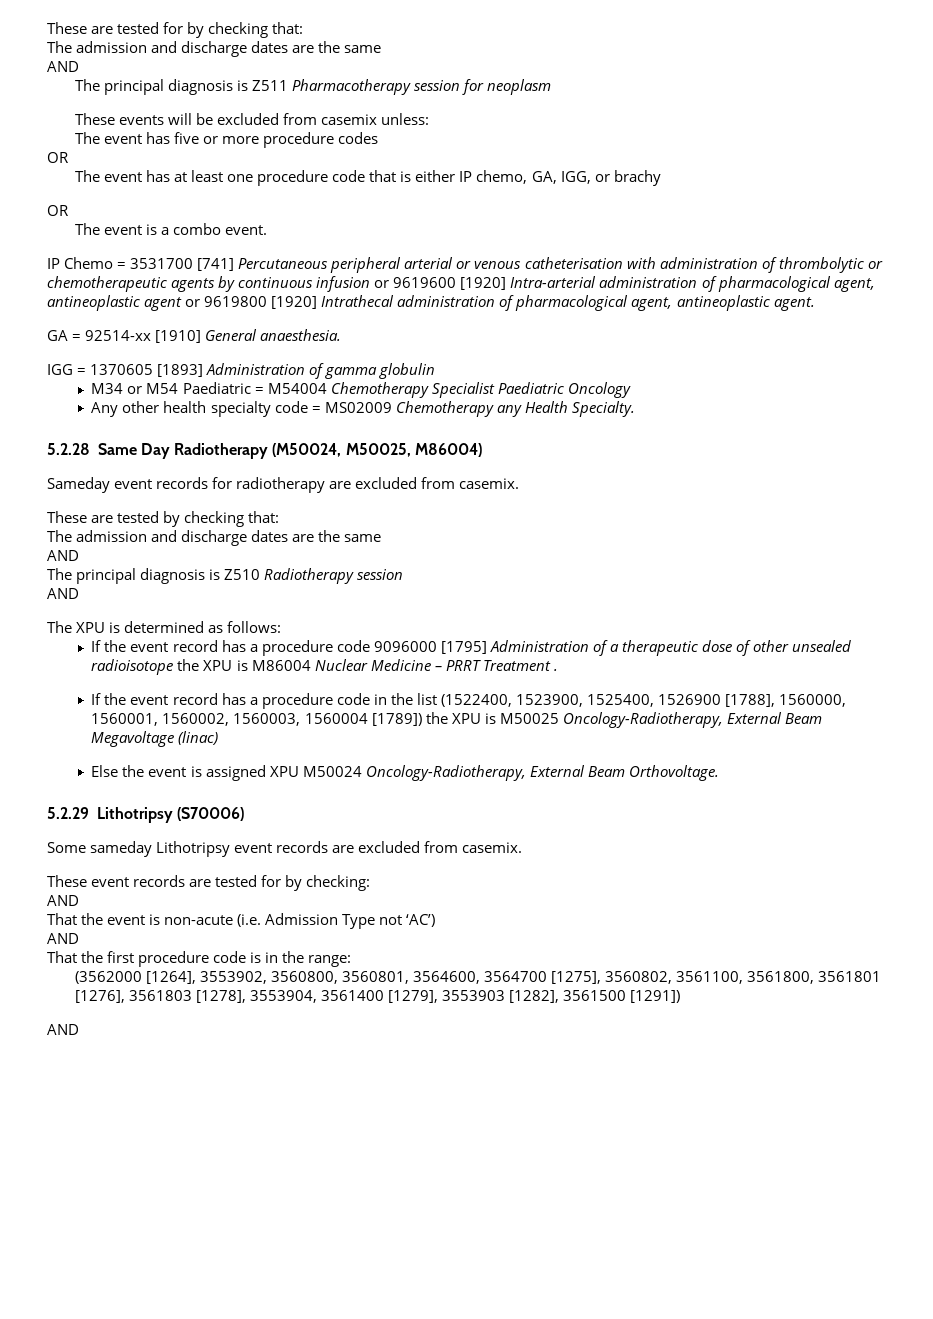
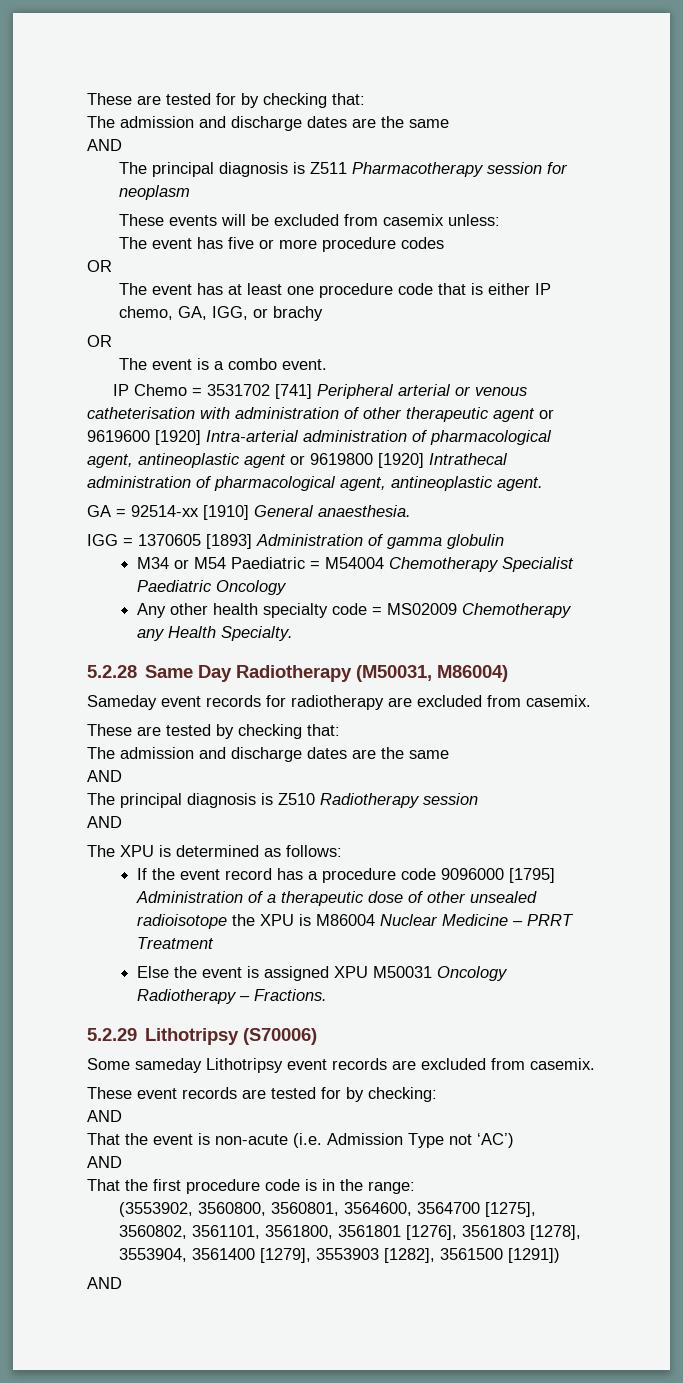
- IP Chemo = 3531700 [741] Percutaneous peripheral arterial or venous catheterisation with administration of thrombolytic or chemotherapeutic agents by continuous infusion or 9619600 [1920] Intra-arterial administration of pharmacological agent, antineoplastic agent or 9619800 [1920] Intrathecal administration of pharmacological agent, antineoplastic agent.
+ IP Chemo = 3531702 [741] Peripheral arterial or venous catheterisation with administration of other therapeutic agent or 9619600 [1920] Intra-arterial administration of pharmacological agent, antineoplastic agent or 9619800 [1920] Intrathecal administration of pharmacological agent, antineoplastic agent.
- 5.2.28 Same Day Radiotherapy (M50024, M50025, M86004)
+ 5.2.28 Same Day Radiotherapy (M50031, M86004)
- If the event record has a procedure code 9096000 [1795] Administration of a therapeutic dose of other unsealed radioisotope the XPU is M86004 Nuclear Medicine – PRRT Treatment .
- If the event record has a procedure code in the list (1522400, 1523900, 1525400, 1526900 [1788], 1560000, 1560001, 1560002, 1560003, 1560004 [1789]) the XPU is M50025 Oncology-Radiotherapy, External Beam Megavoltage (linac)
+ If the event record has a procedure code 9096000 [1795] Administration of a therapeutic dose of other unsealed radioisotope the XPU is M86004 Nuclear Medicine – PRRT Treatment
- Else the event is assigned XPU M50024 Oncology-Radiotherapy, External Beam Orthovoltage.
+ Else the event is assigned XPU M50031 Oncology Radiotherapy – Fractions.
- (3562000 [1264], 3553902, 3560800, 3560801, 3564600, 3564700 [1275], 3560802, 3561100, 3561800, 3561801 [1276], 3561803 [1278], 3553904, 3561400 [1279], 3553903 [1282], 3561500 [1291])
+ (3553902, 3560800, 3560801, 3564600, 3564700 [1275], 3560802, 3561101, 3561800, 3561801 [1276], 3561803 [1278], 3553904, 3561400 [1279], 3553903 [1282], 3561500 [1291])

